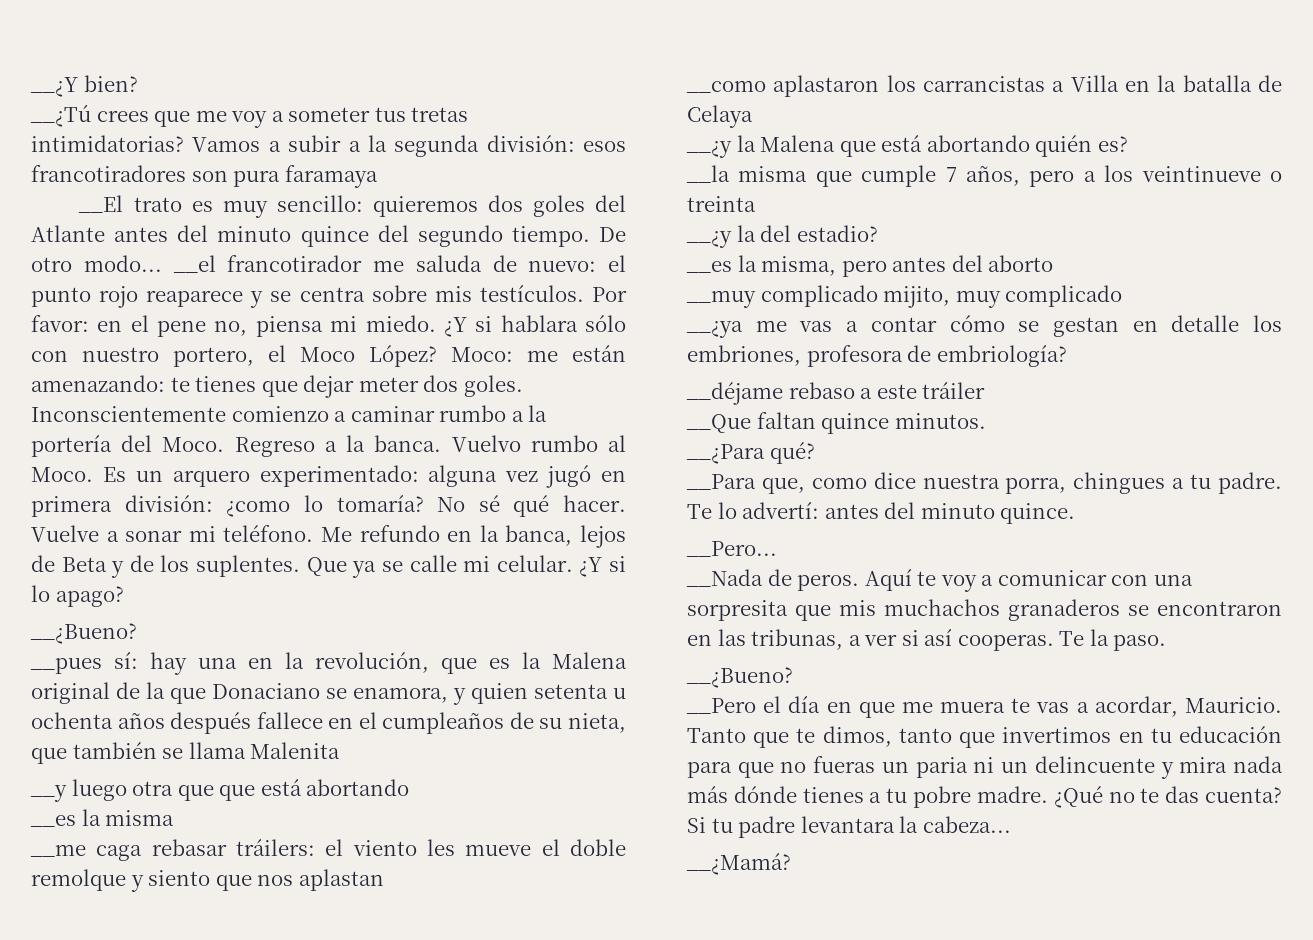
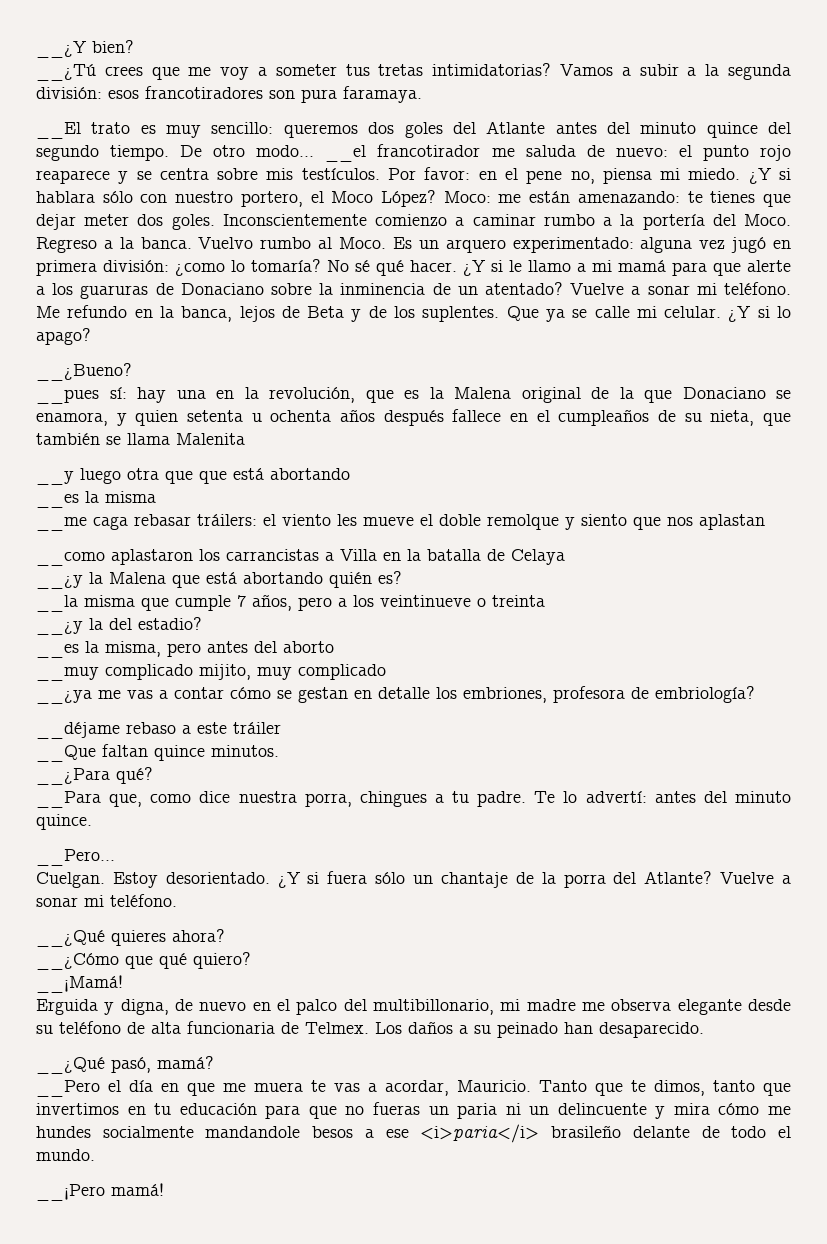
- Vamos a subir a la segunda división: esos francotiradores son pura faramaya
+ Vamos a subir a la segunda división: esos francotiradores son pura faramaya.
- __El trato es muy sencillo: quieremos dos goles del Atlante antes del minuto quince del segundo tiempo.
+ __El trato es muy sencillo: queremos dos goles del Atlante antes del minuto quince del segundo tiempo.
+ ¿Y si le llamo a mi mamá para que alerte a los guaruras de Donaciano sobre la inminencia de un atentado?
- __Nada de peros. Aquí te voy a comunicar con una sorpresita que mis muchachos granaderos se encontraron en las tribunas, a ver si así cooperas. Te la paso.
- __¿Bueno?
+ Cuelgan. Estoy desorientado. ¿Y si fuera sólo un chantaje de la porra del Atlante? Vuelve a sonar mi teléfono.
+ __¿Qué quieres ahora?
+ __¿Cómo que qué quiero?
+ __¡Mamá!
+ Erguida y digna, de nuevo en el palco del multibillonario, mi madre me observa elegante desde su teléfono de alta funcionaria de Telmex. Los daños a su peinado han desaparecido.
+ __¿Qué pasó, mamá?
- Tanto que te dimos, tanto que invertimos en tu educación para que no fueras un paria ni un delincuente y mira nada más dónde tienes a tu pobre madre. ¿Qué no te das cuenta? Si tu padre levantara la cabeza...
- __¿Mamá?
+ Tanto que te dimos, tanto que invertimos en tu educación para que no fueras un paria ni un delincuente y mira cómo me hundes socialmente mandandole besos a ese <i>paria</i> brasileño delante de todo el mundo.
+ __¡Pero mamá!

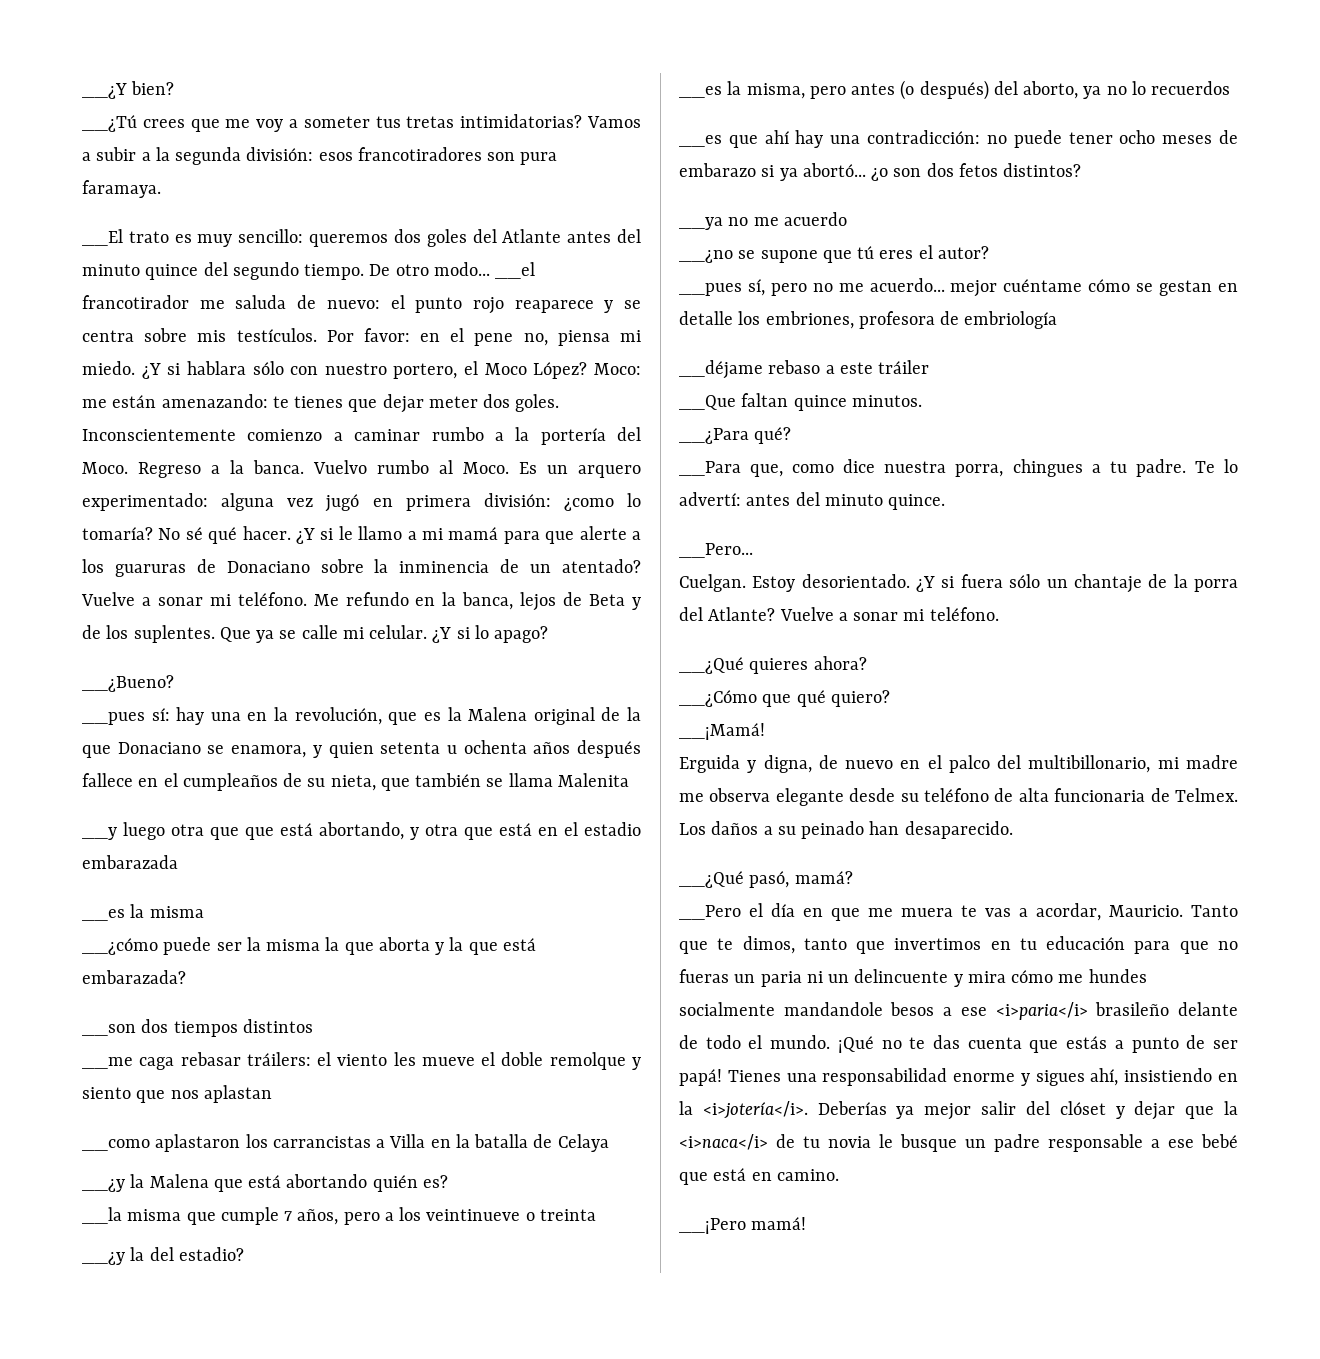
- __y luego otra que que está abortando
+ __y luego otra que que está abortando, y otra que está en el estadio embarazada
  __es la misma
+ __¿cómo puede ser la misma la que aborta y la que está embarazada?
+ __son dos tiempos distintos
- __es la misma, pero antes del aborto
- __muy complicado mijito, muy complicado
- __¿ya me vas a contar cómo se gestan en detalle los embriones, profesora de embriología?
+ __es la misma, pero antes (o después) del aborto, ya no lo recuerdos
+ __es que ahí hay una contradicción: no puede tener ocho meses de embarazo si ya abortó... ¿o son dos fetos distintos?
+ __ya no me acuerdo
+ __¿no se supone que tú eres el autor?
+ __pues sí, pero no me acuerdo... mejor cuéntame cómo se gestan en detalle los embriones, profesora de embriología
+ ¡Qué no te das cuenta que estás a punto de ser papá! Tienes una responsabilidad enorme y sigues ahí, insistiendo en la <i>jotería</i>. Deberías ya mejor salir del clóset y dejar que la <i>naca</i> de tu novia le busque un padre responsable a ese bebé que está en camino.

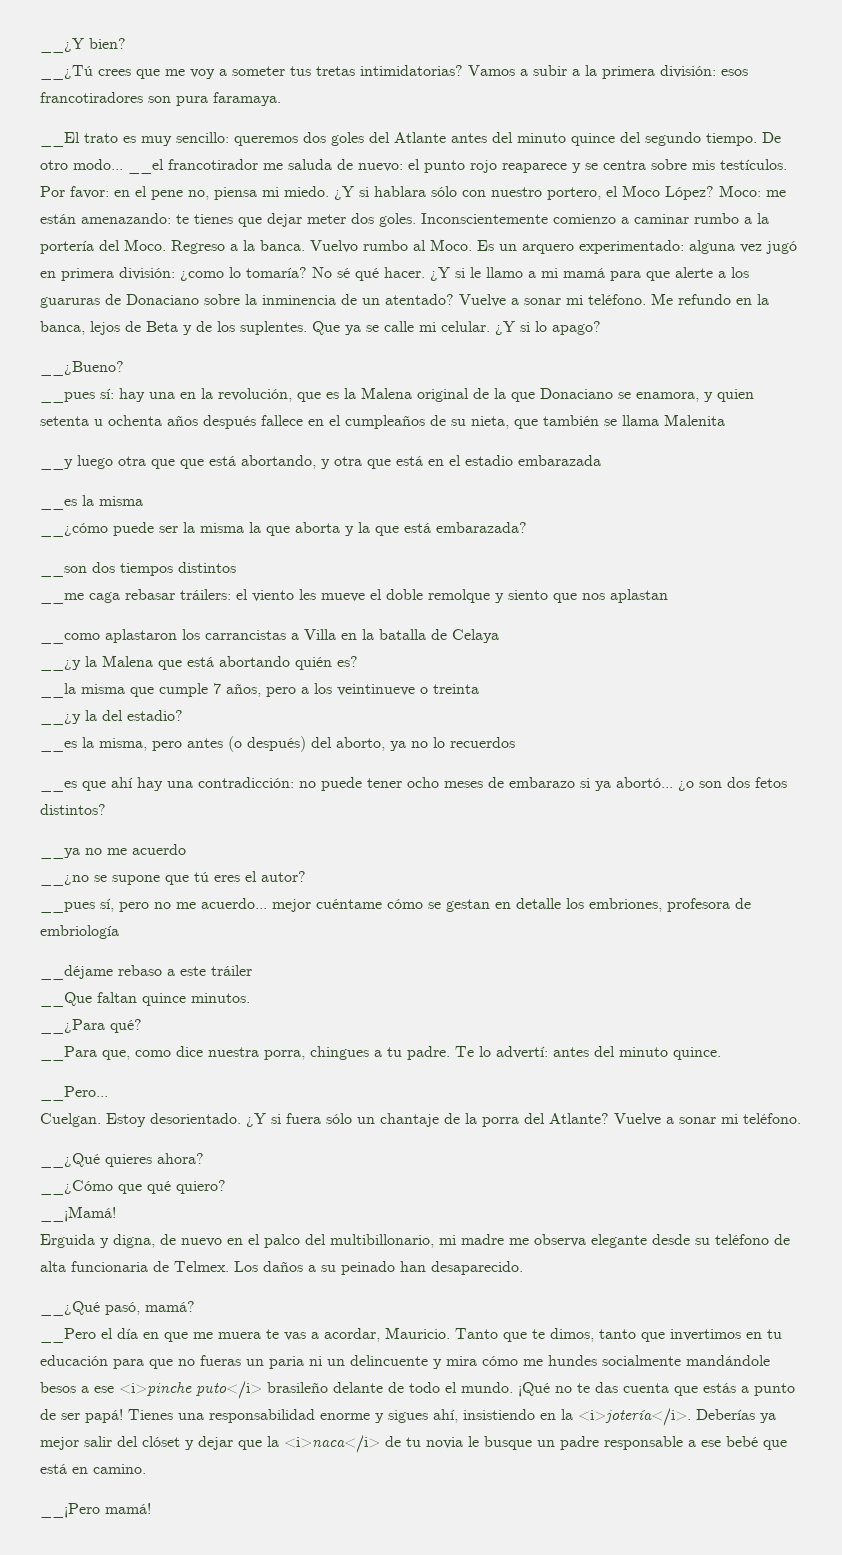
- Vamos a subir a la segunda división: esos francotiradores son pura faramaya.
+ Vamos a subir a la primera división: esos francotiradores son pura faramaya.
- Tanto que te dimos, tanto que invertimos en tu educación para que no fueras un paria ni un delincuente y mira cómo me hundes socialmente mandandole besos a ese <i>paria</i> brasileño delante de todo el mundo.
+ Tanto que te dimos, tanto que invertimos en tu educación para que no fueras un paria ni un delincuente y mira cómo me hundes socialmente mandándole besos a ese <i>pinche puto</i> brasileño delante de todo el mundo.

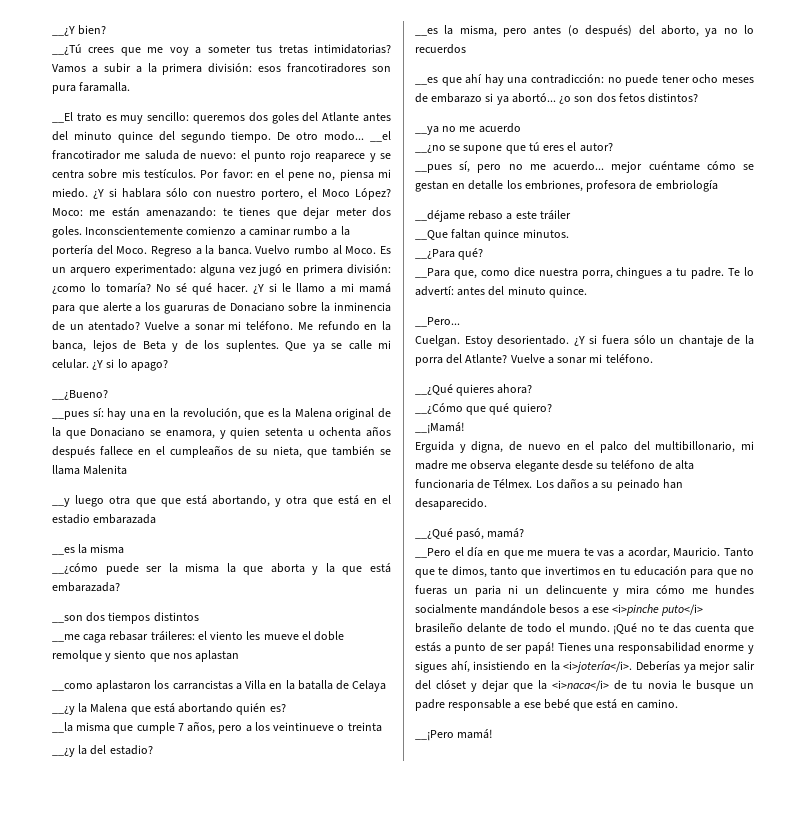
- Vamos a subir a la primera división: esos francotiradores son pura faramaya.
+ Vamos a subir a la primera división: esos francotiradores son pura faramalla.
- __me caga rebasar tráilers: el viento les mueve el doble remolque y siento que nos aplastan
+ __me caga rebasar tráileres: el viento les mueve el doble remolque y siento que nos aplastan
- Erguida y digna, de nuevo en el palco del multibillonario, mi madre me observa elegante desde su teléfono de alta funcionaria de Telmex.
+ Erguida y digna, de nuevo en el palco del multibillonario, mi madre me observa elegante desde su teléfono de alta funcionaria de Télmex.

